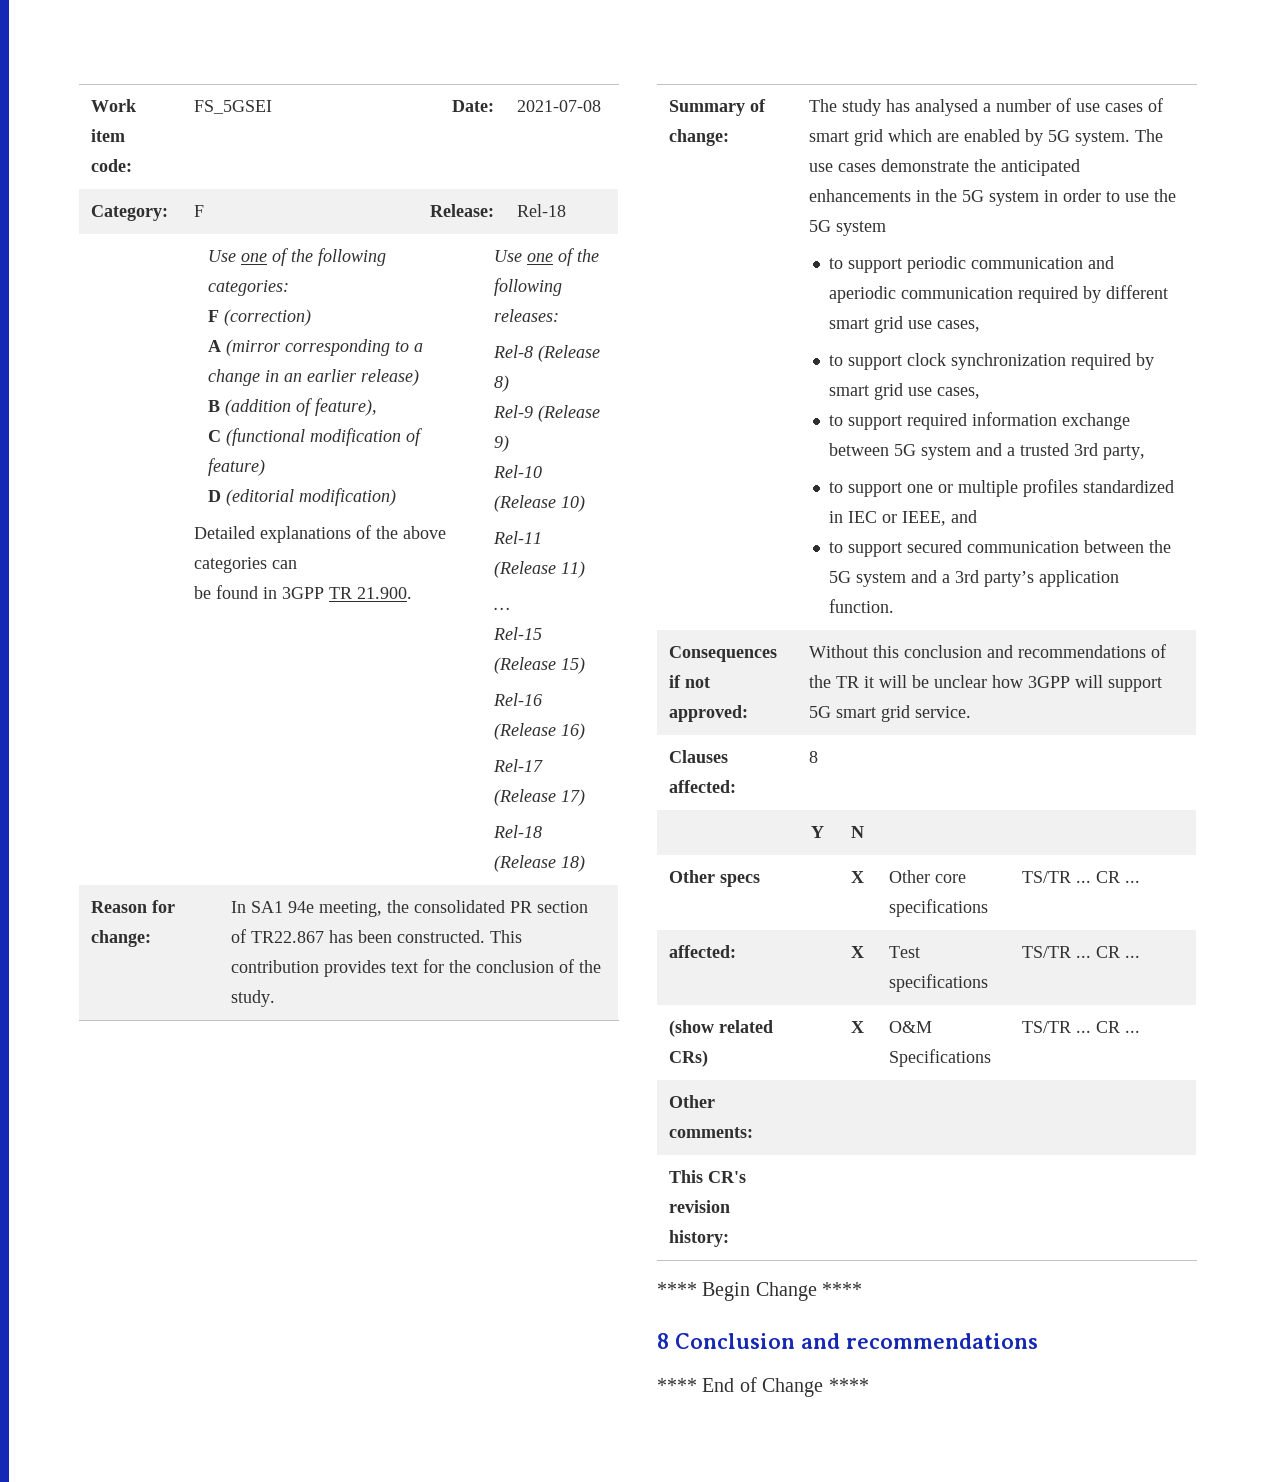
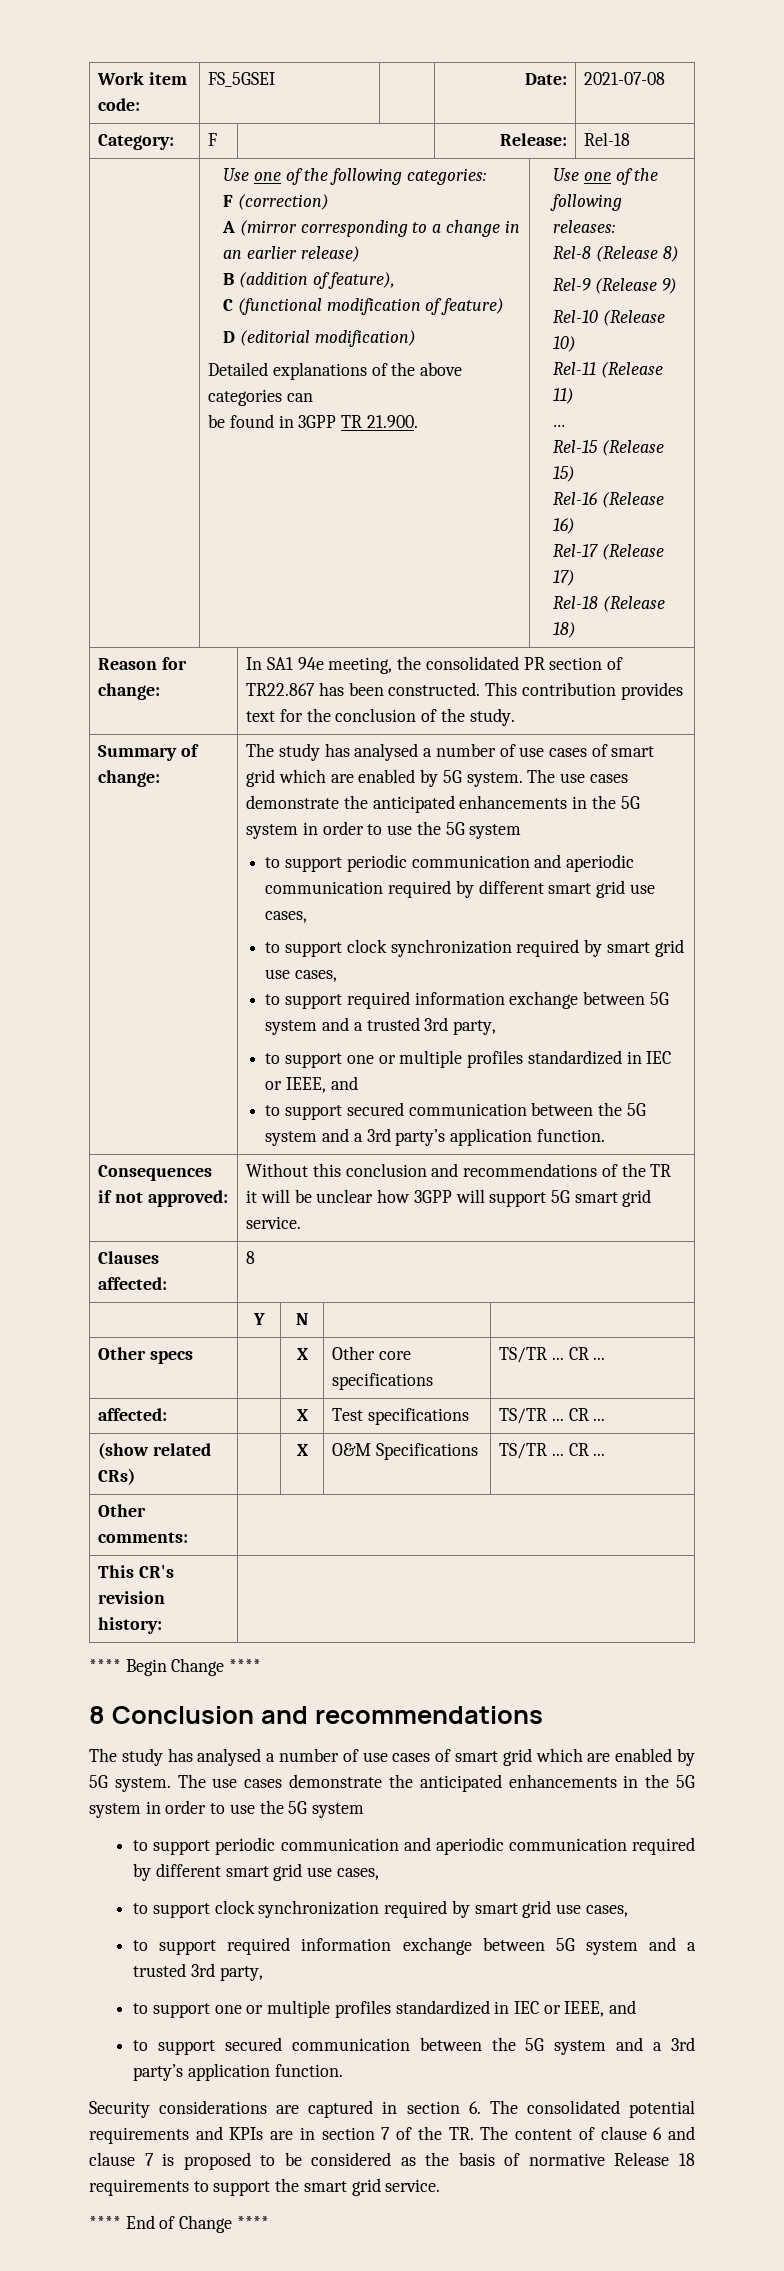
  8 Conclusion and recommendations
+ The study has analysed a number of use cases of smart grid which are enabled by 5G system. The use cases demonstrate the anticipated enhancements in the 5G system in order to use the 5G system
+ to support periodic communication and aperiodic communication required by different smart grid use cases,
+ to support clock synchronization required by smart grid use cases,
+ to support required information exchange between 5G system and a trusted 3rd party,
+ to support one or multiple profiles standardized in IEC or IEEE, and
+ to support secured communication between the 5G system and a 3rd party’s application function.
+ Security considerations are captured in section 6. The consolidated potential requirements and KPIs are in section 7 of the TR. The content of clause 6 and clause 7 is proposed to be considered as the basis of normative Release 18 requirements to support the smart grid service.

